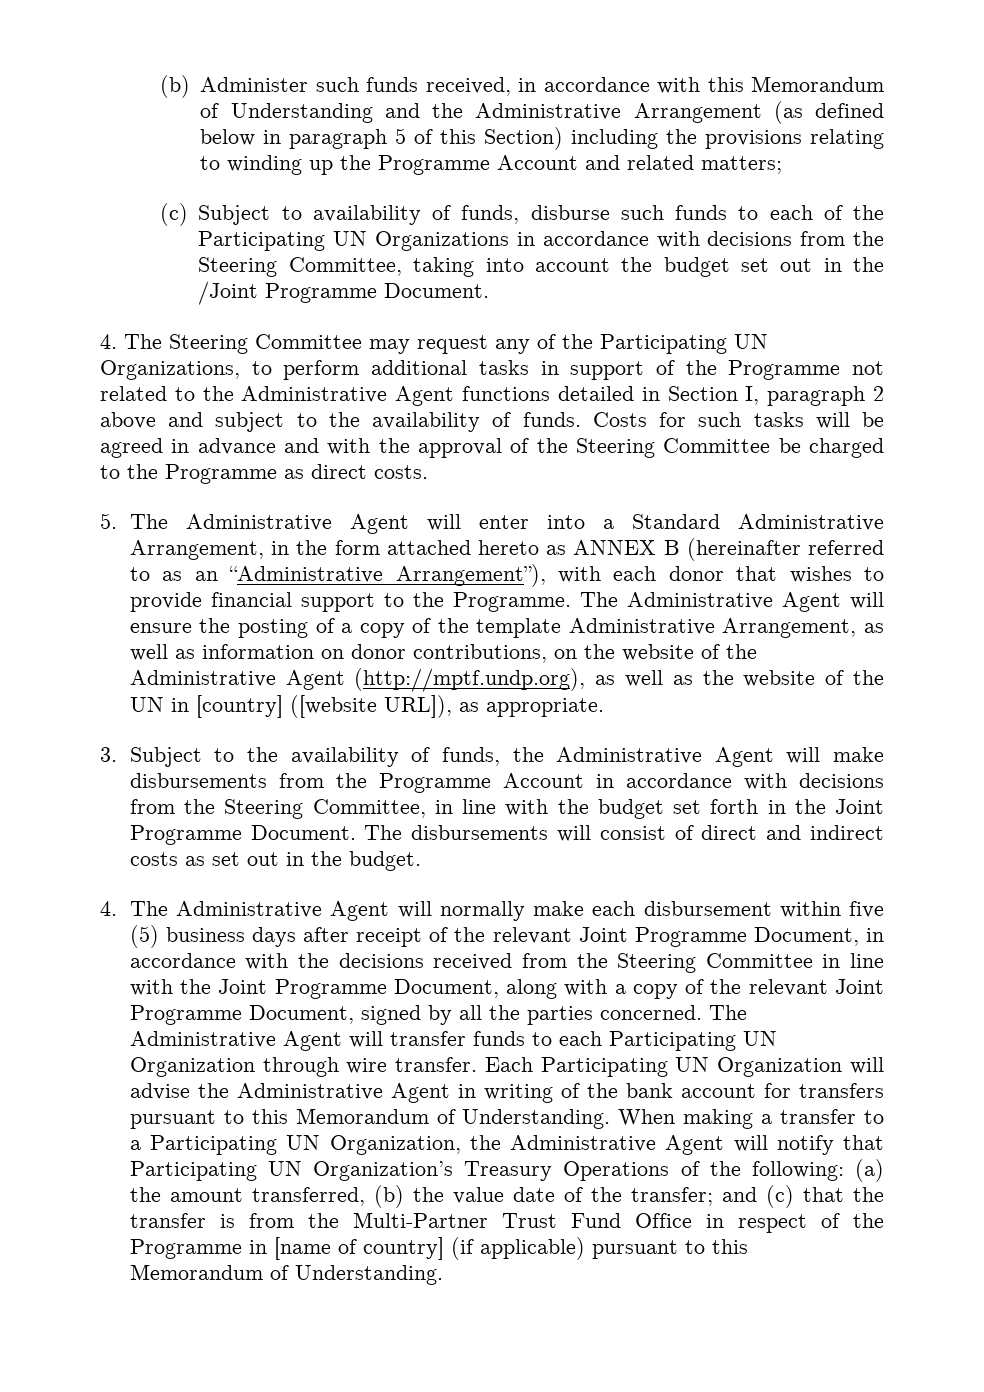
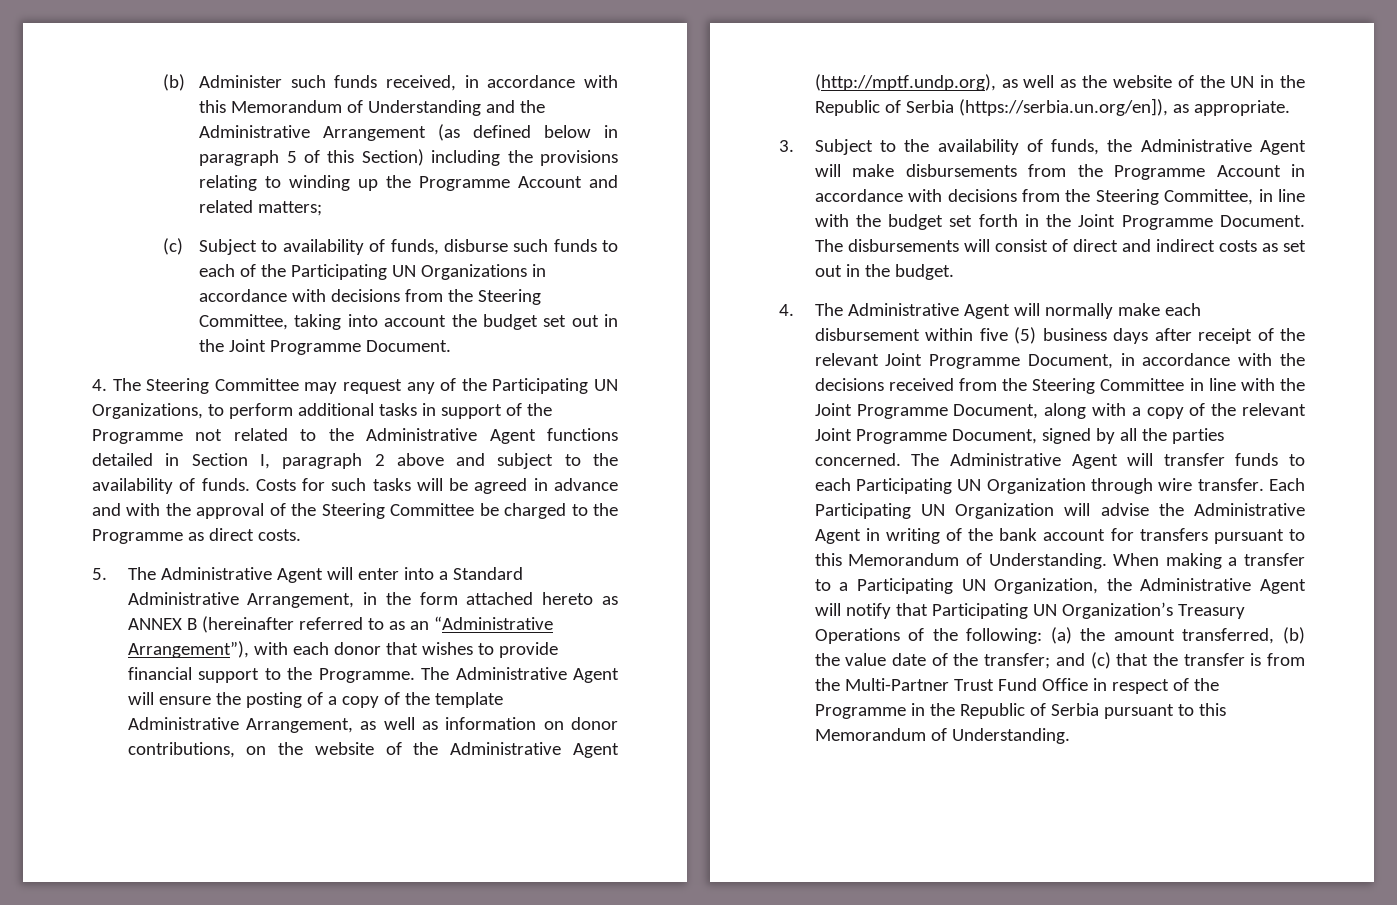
- (c) Subject to availability of funds, disburse such funds to each of the Participating UN Organizations in accordance with decisions from the Steering Committee, taking into account the budget set out in the /Joint Programme Document.
+ (c) Subject to availability of funds, disburse such funds to each of the Participating UN Organizations in accordance with decisions from the Steering Committee, taking into account the budget set out in the Joint Programme Document.
- The Administrative Agent will ensure the posting of a copy of the template Administrative Arrangement, as well as information on donor contributions, on the website of the Administrative Agent (http://mptf.undp.org), as well as the website of the UN in [country] ([website URL]), as appropriate.
+ The Administrative Agent will ensure the posting of a copy of the template Administrative Arrangement, as well as information on donor contributions, on the website of the Administrative Agent (http://mptf.undp.org), as well as the website of the UN in the Republic of Serbia (https://serbia.un.org/en]), as appropriate.
- When making a transfer to a Participating UN Organization, the Administrative Agent will notify that Participating UN Organization’s Treasury Operations of the following: (a) the amount transferred, (b) the value date of the transfer; and (c) that the transfer is from the Multi-Partner Trust Fund Office in respect of the Programme in [name of country] (if applicable) pursuant to this Memorandum of Understanding.
+ When making a transfer to a Participating UN Organization, the Administrative Agent will notify that Participating UN Organization’s Treasury Operations of the following: (a) the amount transferred, (b) the value date of the transfer; and (c) that the transfer is from the Multi-Partner Trust Fund Office in respect of the Programme in the Republic of Serbia pursuant to this Memorandum of Understanding.

